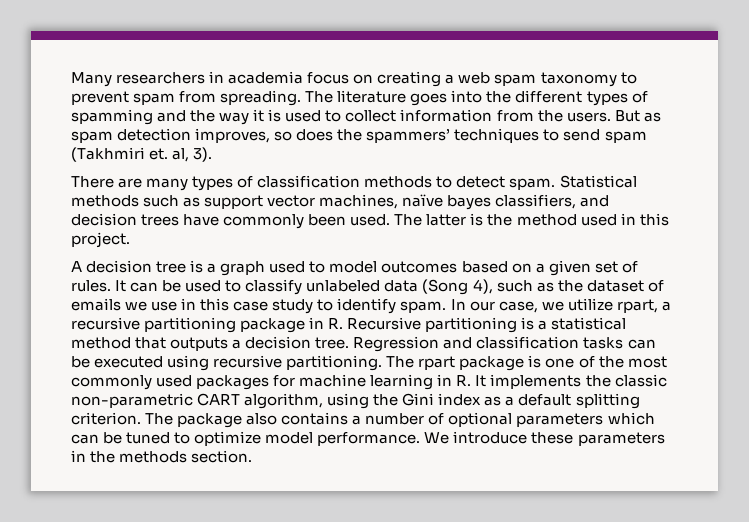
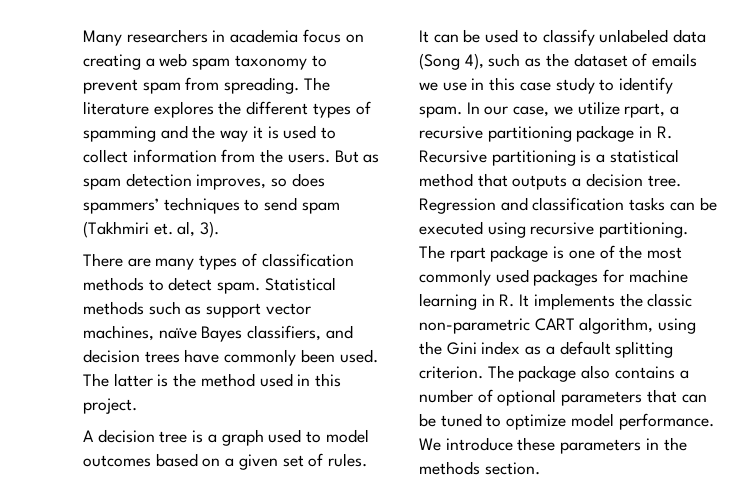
- The literature goes into the different types of spamming and the way it is used to collect information from the users.
+ The literature explores the different types of spamming and the way it is used to collect information from the users.
- But as spam detection improves, so does the spammers’ techniques to send spam (Takhmiri et. al, 3).
+ But as spam detection improves, so does spammers’ techniques to send spam (Takhmiri et. al, 3).
- Statistical methods such as support vector machines, naïve bayes classifiers, and decision trees have commonly been used.
+ Statistical methods such as support vector machines, naïve Bayes classifiers, and decision trees have commonly been used.
- The package also contains a number of optional parameters which can be tuned to optimize model performance.
+ The package also contains a number of optional parameters that can be tuned to optimize model performance.

